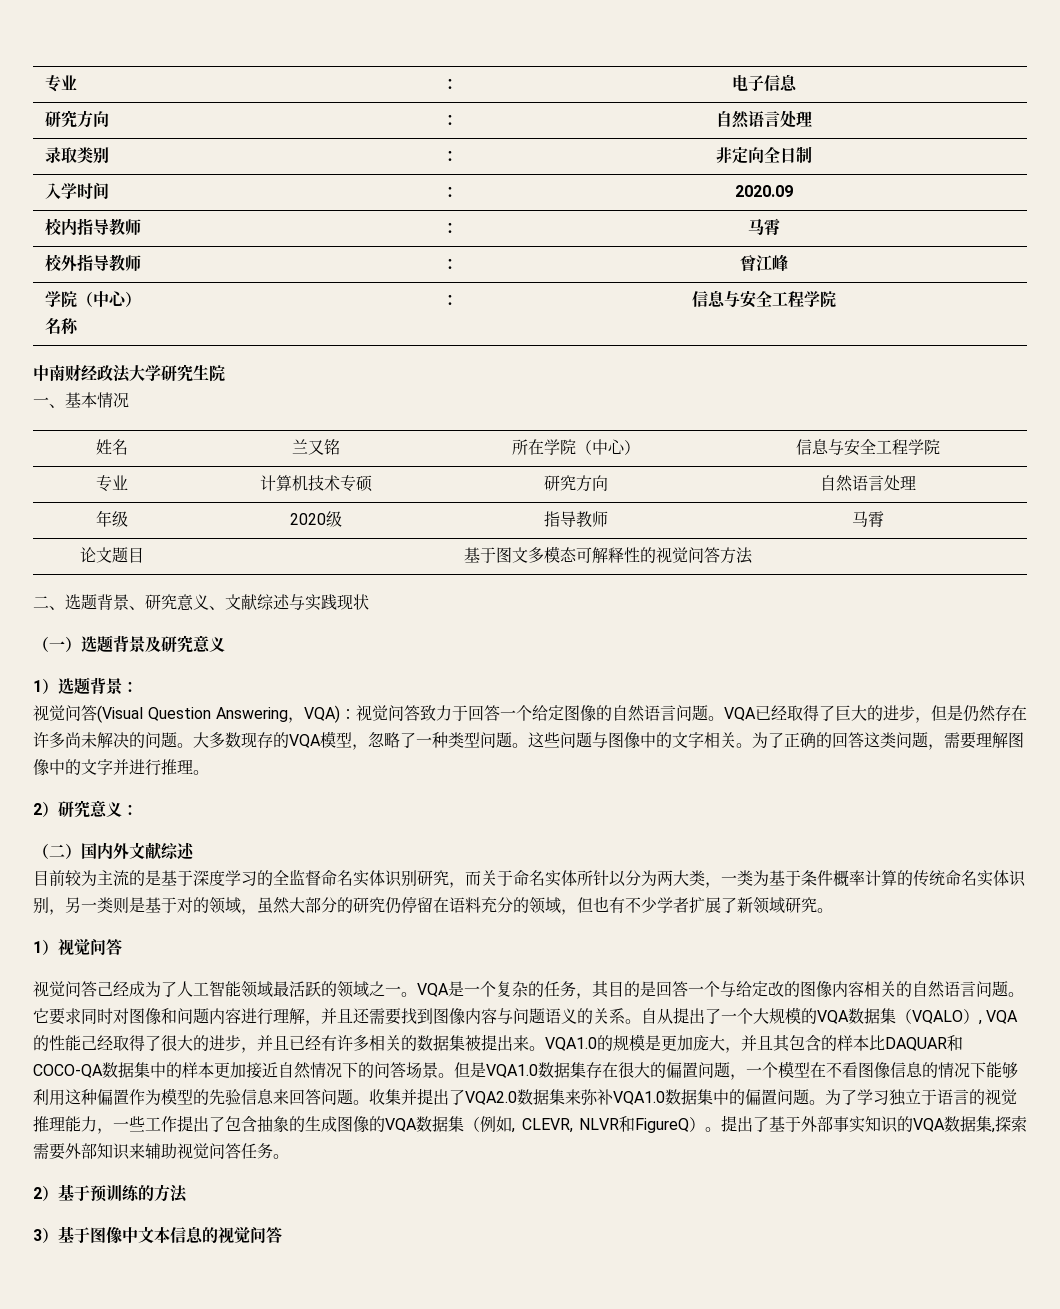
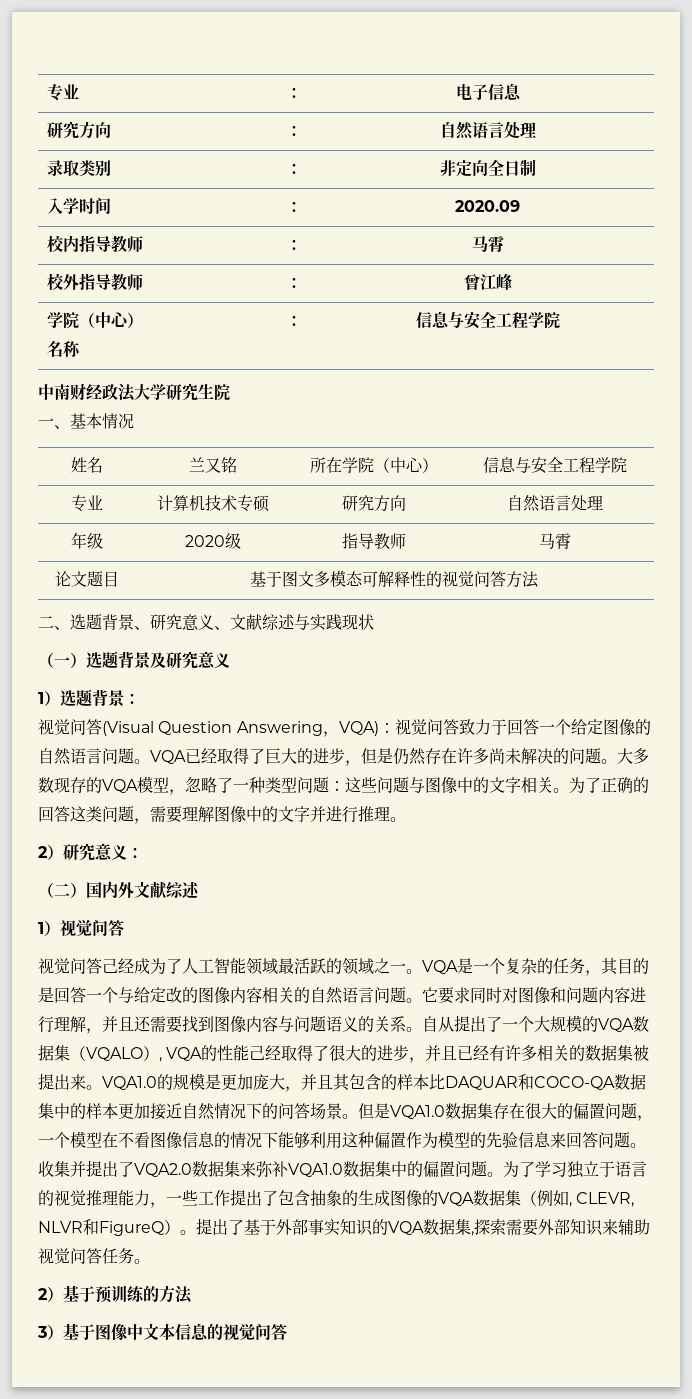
- 大多数现存的VQA模型，忽略了一种类型问题。这些问题与图像中的文字相关。
+ 大多数现存的VQA模型，忽略了一种类型问题：这些问题与图像中的文字相关。
- 目前较为主流的是基于深度学习的全监督命名实体识别研究，而关于命名实体所针以分为两大类，一类为基于条件概率计算的传统命名实体识别，另一类则是基于对的领域，虽然大部分的研究仍停留在语料充分的领域，但也有不少学者扩展了新领域研究。

